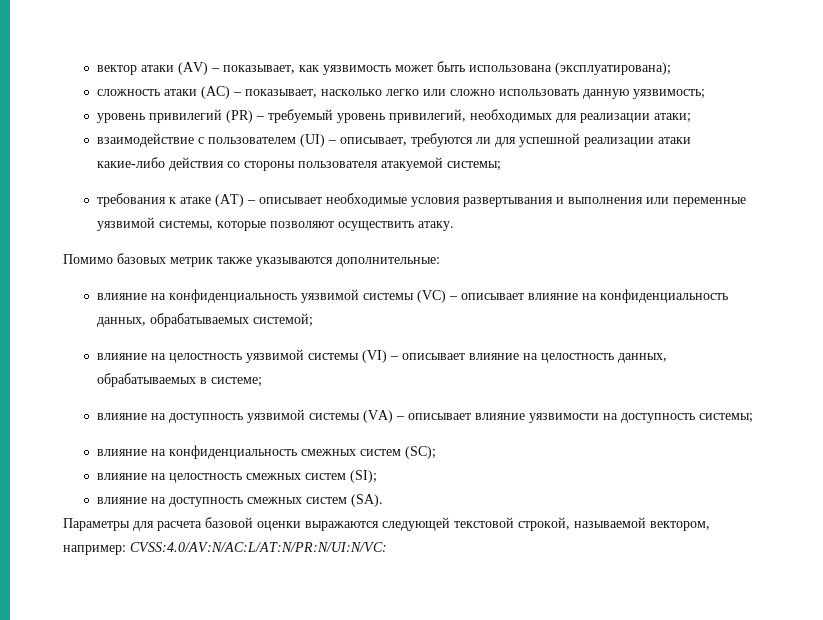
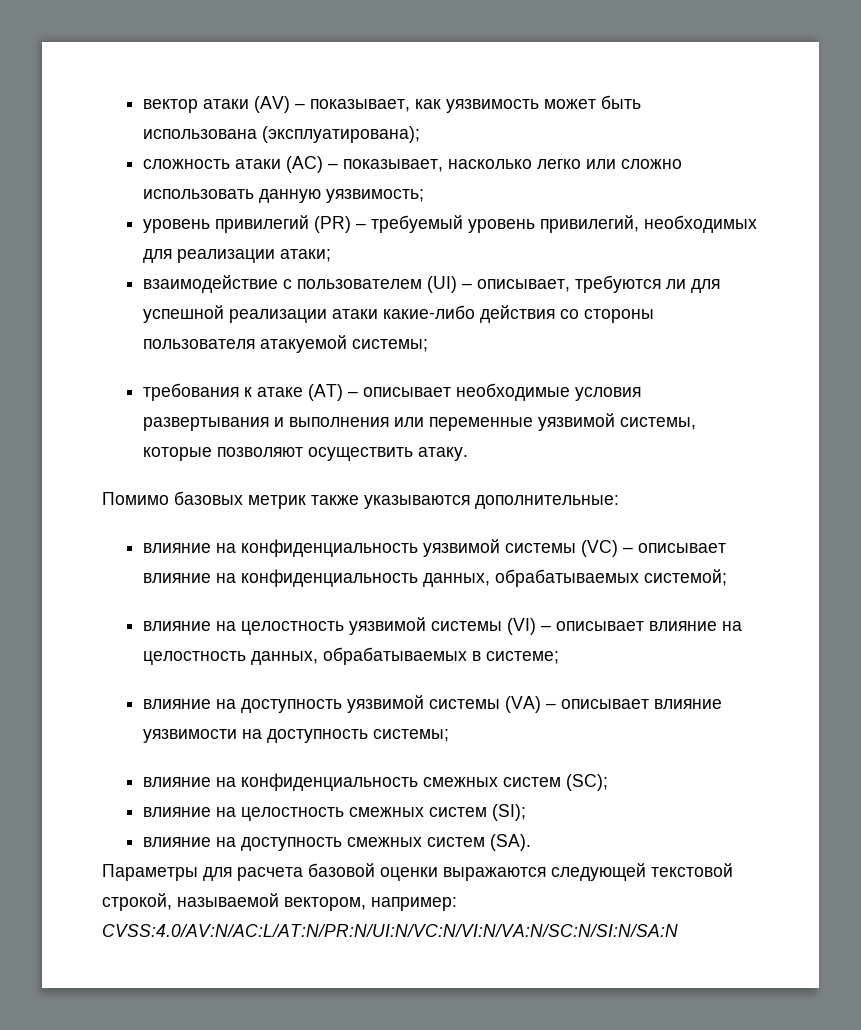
- Параметры для расчета базовой оценки выражаются следующей текстовой строкой, называемой вектором, например: CVSS:4.0/AV:N/AC:L/AT:N/PR:N/UI:N/VC:
+ Параметры для расчета базовой оценки выражаются следующей текстовой строкой, называемой вектором, например: CVSS:4.0/AV:N/AC:L/AT:N/PR:N/UI:N/VC:N/VI:N/VA:N/SC:N/SI:N/SA:N

